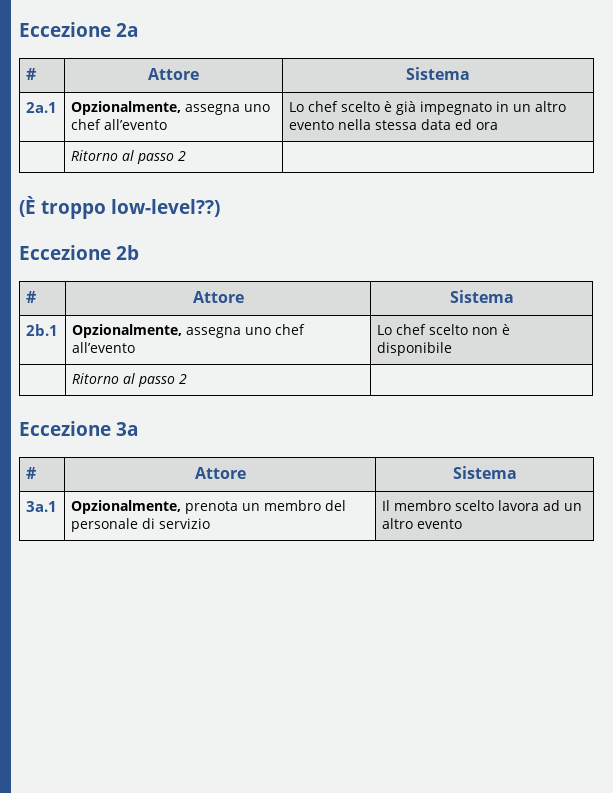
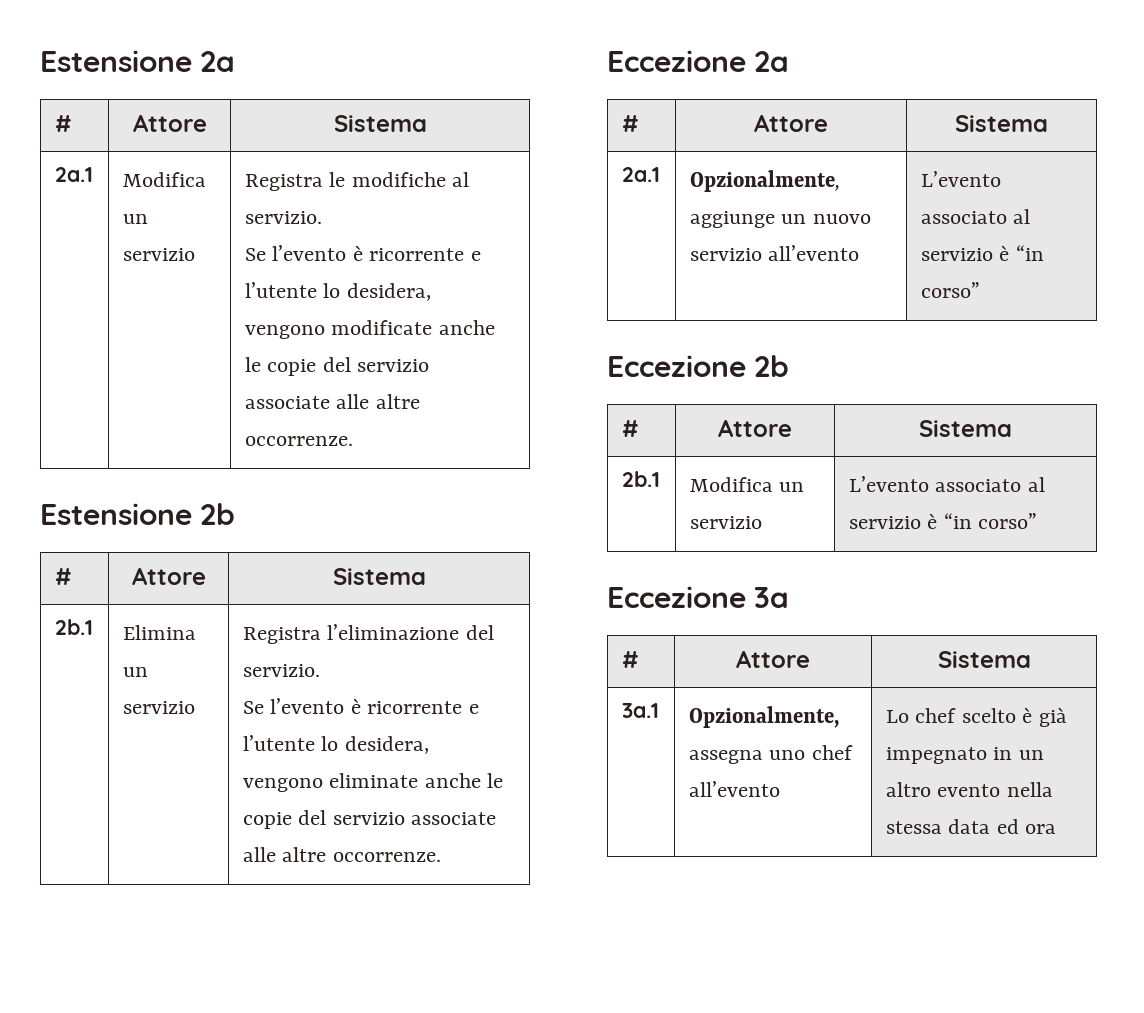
+ Estensione 2a
+ # | Attore | Sistema
+ 2a.1 | Modifica un servizio | Registra le modifiche al servizio.
+ Se l’evento è ricorrente e l’utente lo desidera, vengono modificate anche le copie del servizio associate alle altre occorrenze.
+ Estensione 2b
+ # | Attore | Sistema
+ 2b.1 | Elimina un servizio | Registra l’eliminazione del servizio.
+ Se l’evento è ricorrente e l’utente lo desidera, vengono eliminate anche le copie del servizio associate alle altre occorrenze.
- 2a.1 | Opzionalmente, assegna uno chef all’evento | Lo chef scelto è già impegnato in un altro evento nella stessa data ed ora
- | Ritorno al passo 2 |
- (È troppo low-level??)
+ 2a.1 | Opzionalmente, aggiunge un nuovo servizio all’evento | L’evento associato al servizio è “in corso”
  Eccezione 2b
  # | Attore | Sistema
- 2b.1 | Opzionalmente, assegna uno chef all’evento | Lo chef scelto non è disponibile
- | Ritorno al passo 2 |
+ 2b.1 | Modifica un servizio | L’evento associato al servizio è “in corso”
  Eccezione 3a
  # | Attore | Sistema
- 3a.1 | Opzionalmente, prenota un membro del personale di servizio | Il membro scelto lavora ad un altro evento
+ 3a.1 | Opzionalmente, assegna uno chef all’evento | Lo chef scelto è già impegnato in un altro evento nella stessa data ed ora

